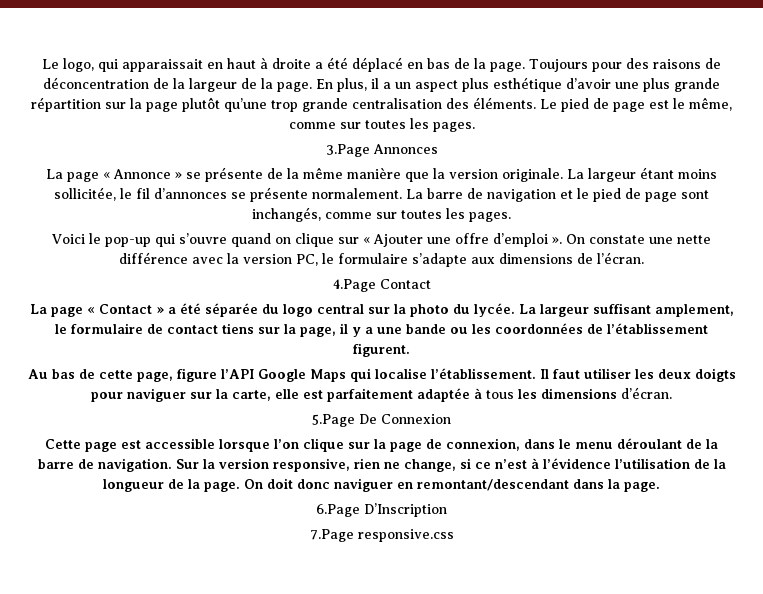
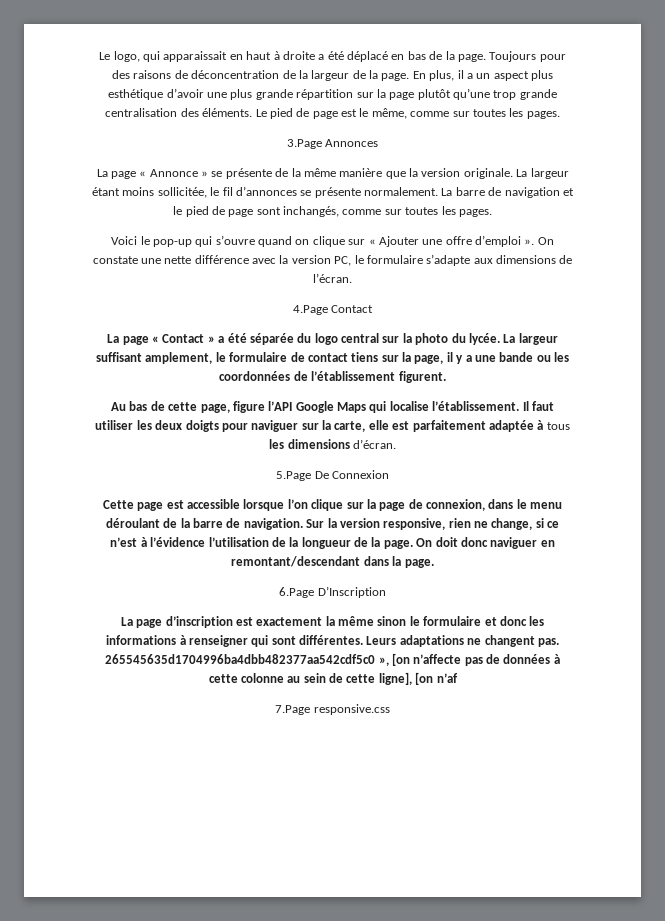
+ La page d’inscription est exactement la même sinon le formulaire et donc les informations à renseigner qui sont différentes. Leurs adaptations ne changent pas. 265545635d1704996ba4dbb482377aa542cdf5c0 », [on n’affecte pas de données à cette colonne au sein de cette ligne], [on n’af

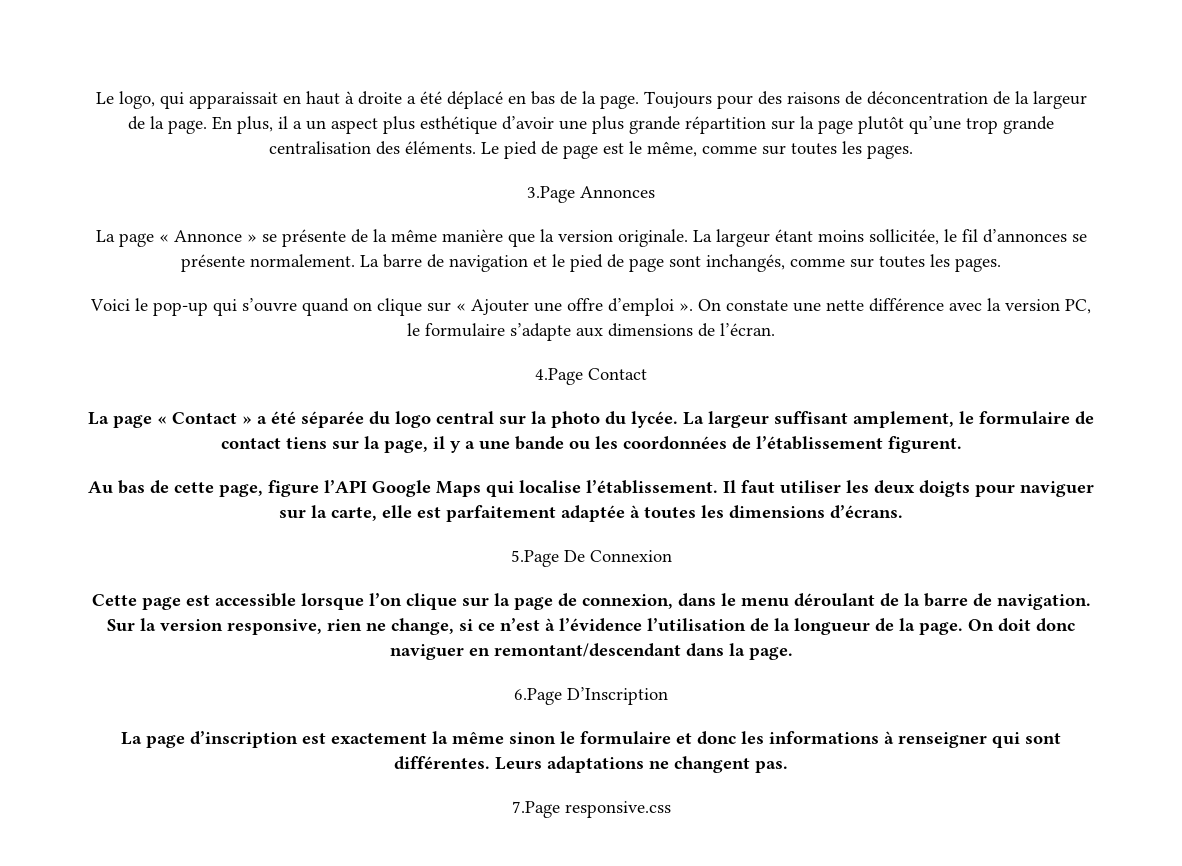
- Il faut utiliser les deux doigts pour naviguer sur la carte, elle est parfaitement adaptée à tous les dimensions d’écran.
+ Il faut utiliser les deux doigts pour naviguer sur la carte, elle est parfaitement adaptée à toutes les dimensions d’écrans.
- 265545635d1704996ba4dbb482377aa542cdf5c0 », [on n’affecte pas de données à cette colonne au sein de cette ligne], [on n’af

